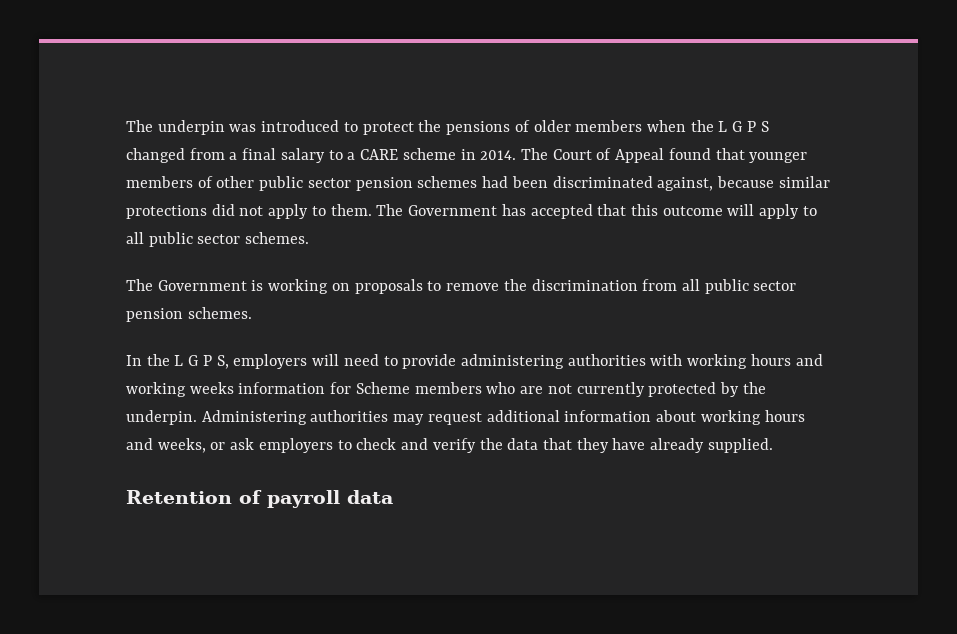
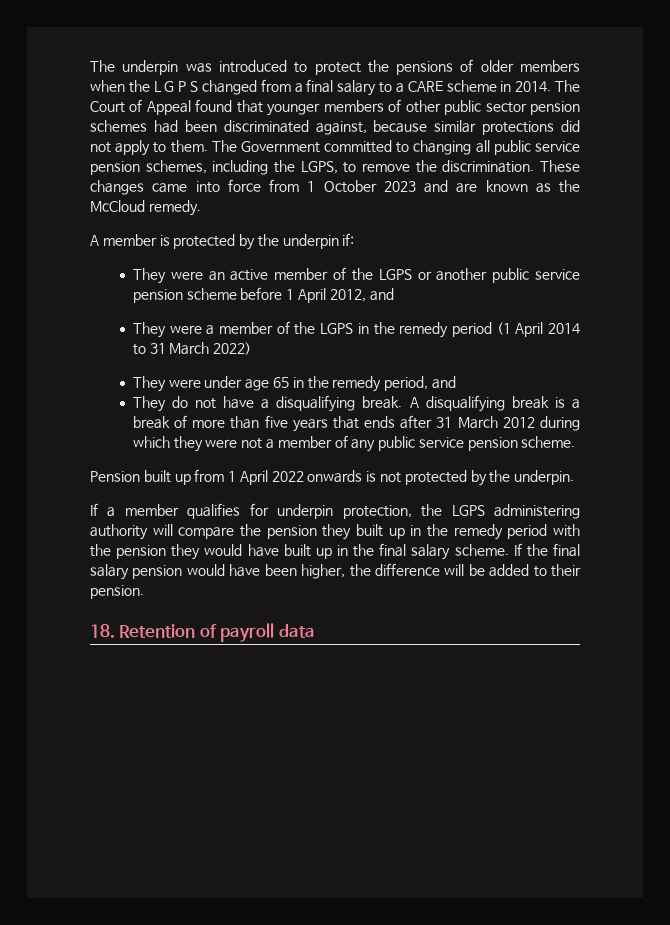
- The Government has accepted that this outcome will apply to all public sector schemes.
- The Government is working on proposals to remove the discrimination from all public sector pension schemes.
- In the L G P S, employers will need to provide administering authorities with working hours and working weeks information for Scheme members who are not currently protected by the underpin. Administering authorities may request additional information about working hours and weeks, or ask employers to check and verify the data that they have already supplied.
- Retention of payroll data
+ The Government committed to changing all public service pension schemes, including the LGPS, to remove the discrimination. These changes came into force from 1 October 2023 and are known as the McCloud remedy.
+ A member is protected by the underpin if:
+ They were an active member of the LGPS or another public service pension scheme before 1 April 2012, and
+ They were a member of the LGPS in the remedy period (1 April 2014 to 31 March 2022)
+ They were under age 65 in the remedy period, and
+ They do not have a disqualifying break. A disqualifying break is a break of more than five years that ends after 31 March 2012 during which they were not a member of any public service pension scheme.
+ Pension built up from 1 April 2022 onwards is not protected by the underpin.
+ If a member qualifies for underpin protection, the LGPS administering authority will compare the pension they built up in the remedy period with the pension they would have built up in the final salary scheme. If the final salary pension would have been higher, the difference will be added to their pension.
+ 18. Retention of payroll data

